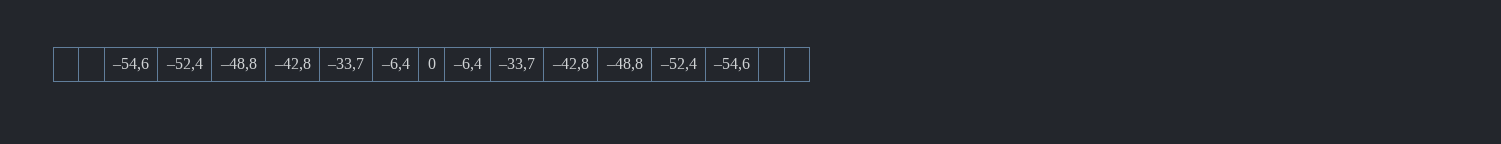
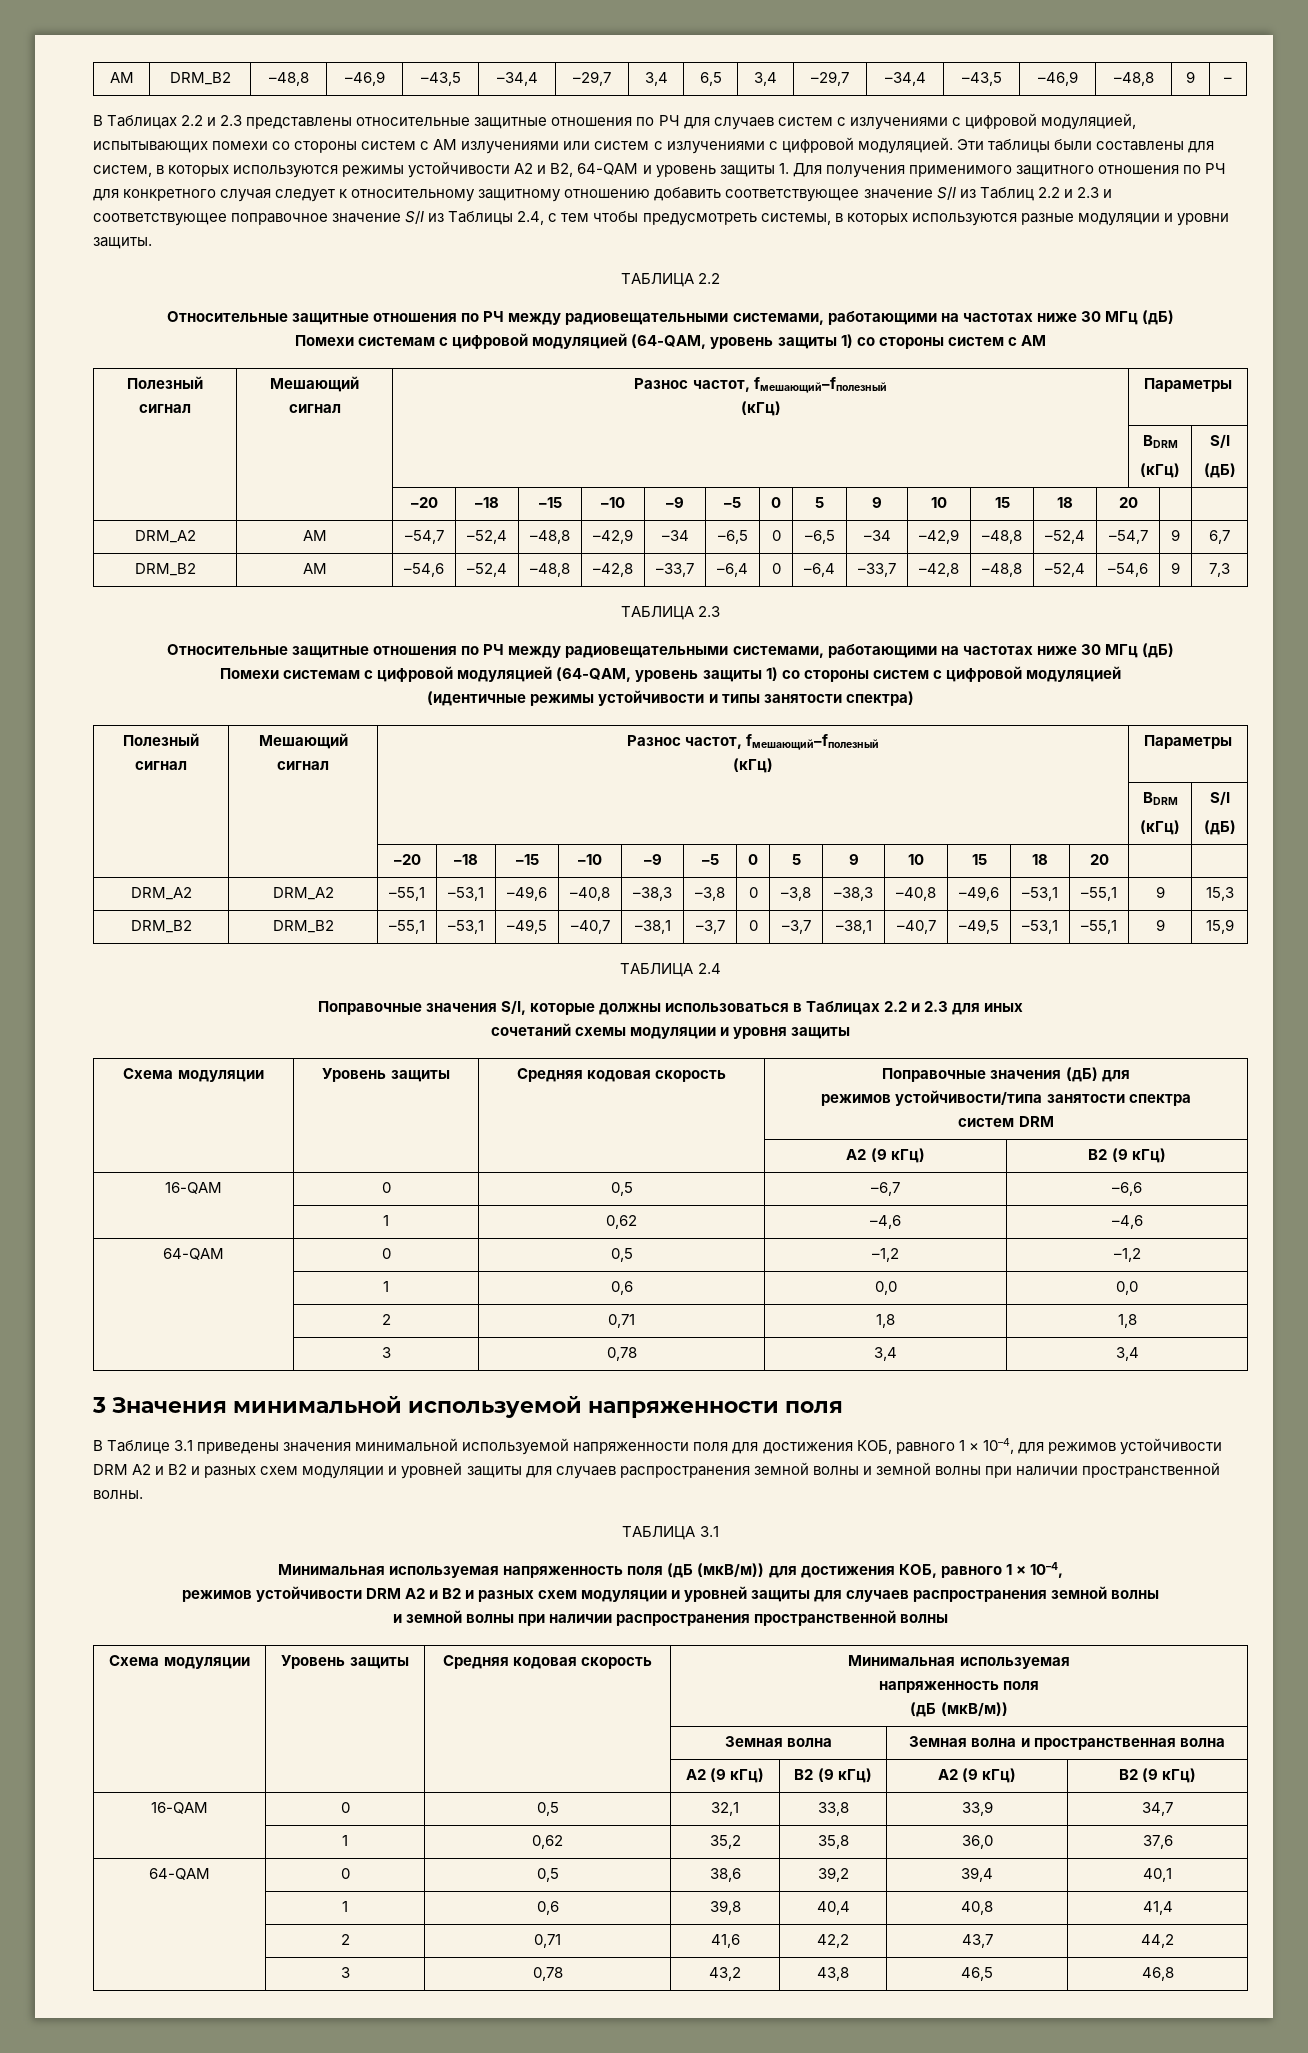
- | | –54,6 | –52,4 | –48,8 | –42,8 | –33,7 | –6,4 | 0 | –6,4 | –33,7 | –42,8 | –48,8 | –52,4 | –54,6 | |
+ AM | DRM_B2 | –48,8 | –46,9 | –43,5 | –34,4 | –29,7 | 3,4 | 6,5 | 3,4 | –29,7 | –34,4 | –43,5 | –46,9 | –48,8 | 9 | –
+ В Таблицах 2.2 и 2.3 представлены относительные защитные отношения по РЧ для случаев систем с излучениями с цифровой модуляцией, испытывающих помехи со стороны систем с АМ излучениями или систем с излучениями с цифровой модуляцией. Эти таблицы были составлены для систем, в которых используются режимы устойчивости A2 и B2, 64-QAM и уровень защиты 1. Для получения применимого защитного отношения по РЧ для конкретного случая следует к относительному защитному отношению добавить соответствующее значение S/I из Таблиц 2.2 и 2.3 и соответствующее поправочное значение S/I из Таблицы 2.4, с тем чтобы предусмотреть системы, в которых используются разные модуляции и уровни защиты.
+ ТАБЛИЦА 2.2
+ Относительные защитные отношения по РЧ между радиовещательными системами, работающими на частотах ниже 30 МГц (дБ)
+ Помехи системам с цифровой модуляцией (64-QAM, уровень защиты 1) со стороны систем с AM
+ Полезный сигнал | Мешающий сигнал | Разнос частот, fмешающий–fполезный
+ (кГц) | Параметры
+ | | | BDRM
+ (кГц) | S/I
+ (дБ)
+ | | –20 | –18 | –15 | –10 | –9 | –5 | 0 | 5 | 9 | 10 | 15 | 18 | 20 | |
+ DRM_A2 | AM | –54,7 | –52,4 | –48,8 | –42,9 | –34 | –6,5 | 0 | –6,5 | –34 | –42,9 | –48,8 | –52,4 | –54,7 | 9 | 6,7
+ DRM_B2 | AM | –54,6 | –52,4 | –48,8 | –42,8 | –33,7 | –6,4 | 0 | –6,4 | –33,7 | –42,8 | –48,8 | –52,4 | –54,6 | 9 | 7,3
+ ТАБЛИЦА 2.3
+ Относительные защитные отношения по РЧ между радиовещательными системами, работающими на частотах ниже 30 МГц (дБ)
+ Помехи системам с цифровой модуляцией (64-QAM, уровень защиты 1) со стороны систем с цифровой модуляцией
+ (идентичные режимы устойчивости и типы занятости спектра)
+ Полезный сигнал | Мешающий сигнал | Разнос частот, fмешающий–fполезный
+ (кГц) | Параметры
+ | | | BDRM
+ (кГц) | S/I
+ (дБ)
+ | | –20 | –18 | –15 | –10 | –9 | –5 | 0 | 5 | 9 | 10 | 15 | 18 | 20 | |
+ DRM_A2 | DRM_A2 | –55,1 | –53,1 | –49,6 | –40,8 | –38,3 | –3,8 | 0 | –3,8 | –38,3 | –40,8 | –49,6 | –53,1 | –55,1 | 9 | 15,3
+ DRM_B2 | DRM_B2 | –55,1 | –53,1 | –49,5 | –40,7 | –38,1 | –3,7 | 0 | –3,7 | –38,1 | –40,7 | –49,5 | –53,1 | –55,1 | 9 | 15,9
+ ТАБЛИЦА 2.4
+ Поправочные значения S/I, которые должны использоваться в Таблицах 2.2 и 2.3 для иных
+ сочетаний схемы модуляции и уровня защиты
+ Схема модуляции | Уровень защиты | Средняя кодовая скорость | Поправочные значения (дБ) для
+ режимов устойчивости/типа занятости спектра
+ систем DRM
+ | | | A2 (9 кГц) | B2 (9 кГц)
+ 16-QAM | 0 | 0,5 | –6,7 | –6,6
+ | 1 | 0,62 | –4,6 | –4,6
+ 64-QAM | 0 | 0,5 | –1,2 | –1,2
+ | 1 | 0,6 | 0,0 | 0,0
+ | 2 | 0,71 | 1,8 | 1,8
+ | 3 | 0,78 | 3,4 | 3,4
+ 3 Значения минимальной используемой напряженности поля
+ В Таблице 3.1 приведены значения минимальной используемой напряженности поля для достижения КОБ, равного 1 × 10–4, для режимов устойчивости DRM A2 и B2 и разных схем модуляции и уровней защиты для случаев распространения земной волны и земной волны при наличии пространственной волны.
+ ТАБЛИЦА 3.1
+ Минимальная используемая напряженность поля (дБ (мкВ/м)) для достижения КОБ, равного 1 × 10–4,
+ режимов устойчивости DRM A2 и B2 и разных схем модуляции и уровней защиты для случаев распространения земной волны
+ и земной волны при наличии распространения пространственной волны
+ Схема модуляции | Уровень защиты | Средняя кодовая скорость | Минимальная используемая
+ напряженность поля
+ (дБ (мкВ/м))
+ | | | Земная волна | Земная волна и пространственная волна
+ | | | A2 (9 кГц) | B2 (9 кГц) | A2 (9 кГц) | B2 (9 кГц)
+ 16-QAM | 0 | 0,5 | 32,1 | 33,8 | 33,9 | 34,7
+ | 1 | 0,62 | 35,2 | 35,8 | 36,0 | 37,6
+ 64-QAM | 0 | 0,5 | 38,6 | 39,2 | 39,4 | 40,1
+ | 1 | 0,6 | 39,8 | 40,4 | 40,8 | 41,4
+ | 2 | 0,71 | 41,6 | 42,2 | 43,7 | 44,2
+ | 3 | 0,78 | 43,2 | 43,8 | 46,5 | 46,8

